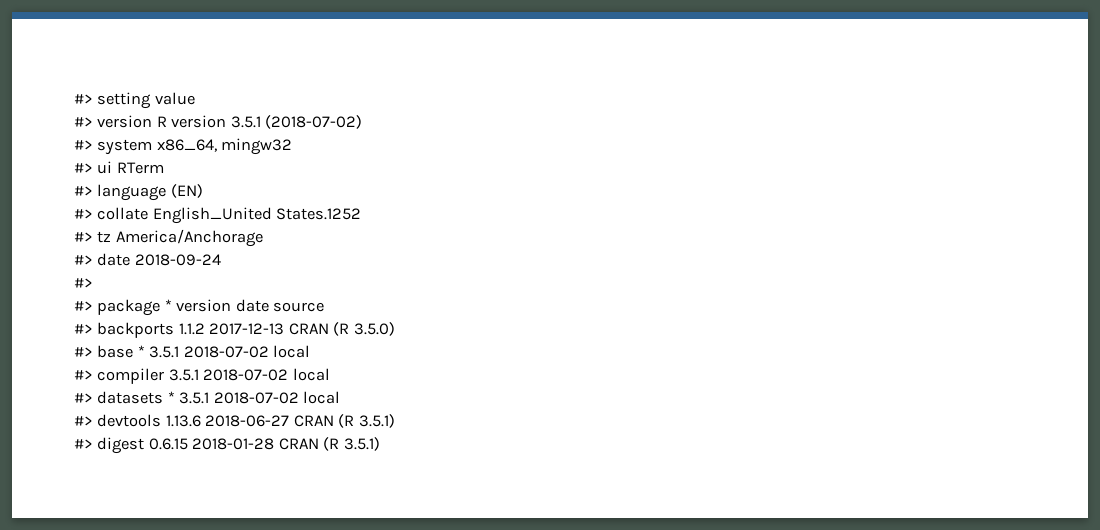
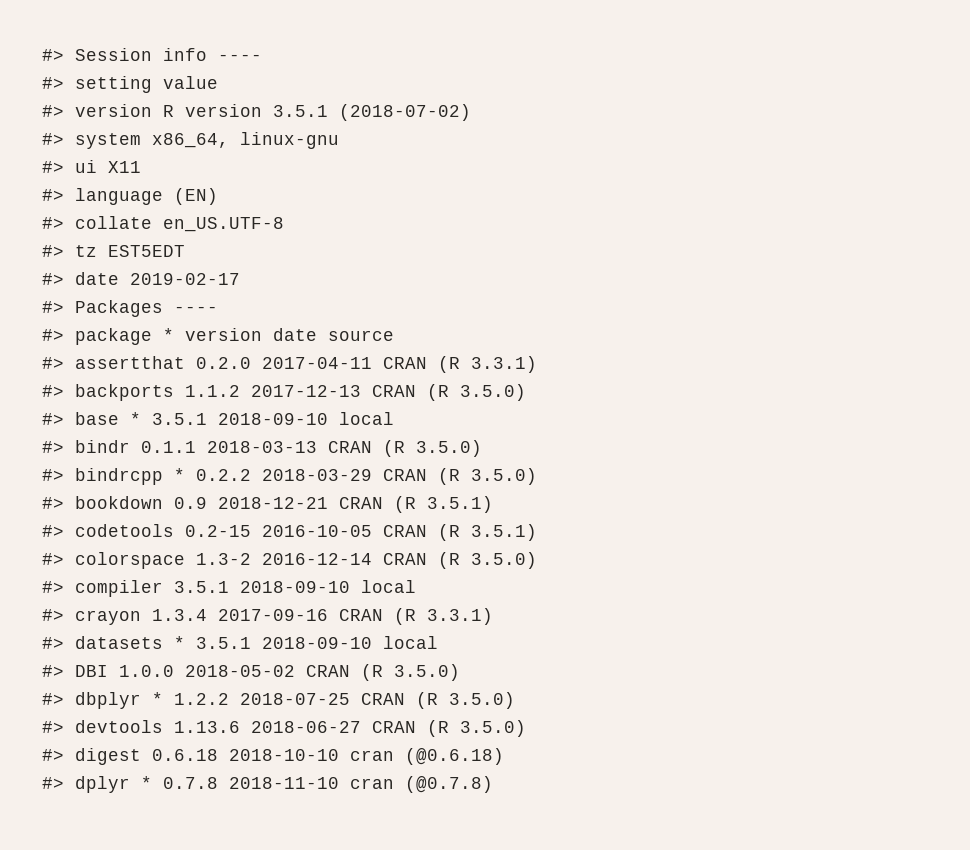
+ #> Session info ----
- #> system x86_64, mingw32
+ #> system x86_64, linux-gnu
- #> ui RTerm
+ #> ui X11
- #> collate English_United States.1252
+ #> collate en_US.UTF-8
- #> tz America/Anchorage
+ #> tz EST5EDT
- #> date 2018-09-24
- #>
+ #> date 2019-02-17
+ #> Packages ----
+ #> assertthat 0.2.0 2017-04-11 CRAN (R 3.3.1)
- #> base * 3.5.1 2018-07-02 local
+ #> base * 3.5.1 2018-09-10 local
+ #> bindr 0.1.1 2018-03-13 CRAN (R 3.5.0)
+ #> bindrcpp * 0.2.2 2018-03-29 CRAN (R 3.5.0)
+ #> bookdown 0.9 2018-12-21 CRAN (R 3.5.1)
+ #> codetools 0.2-15 2016-10-05 CRAN (R 3.5.1)
+ #> colorspace 1.3-2 2016-12-14 CRAN (R 3.5.0)
- #> compiler 3.5.1 2018-07-02 local
+ #> compiler 3.5.1 2018-09-10 local
+ #> crayon 1.3.4 2017-09-16 CRAN (R 3.3.1)
- #> datasets * 3.5.1 2018-07-02 local
+ #> datasets * 3.5.1 2018-09-10 local
+ #> DBI 1.0.0 2018-05-02 CRAN (R 3.5.0)
+ #> dbplyr * 1.2.2 2018-07-25 CRAN (R 3.5.0)
- #> devtools 1.13.6 2018-06-27 CRAN (R 3.5.1)
+ #> devtools 1.13.6 2018-06-27 CRAN (R 3.5.0)
- #> digest 0.6.15 2018-01-28 CRAN (R 3.5.1)
+ #> digest 0.6.18 2018-10-10 cran (@0.6.18)
+ #> dplyr * 0.7.8 2018-11-10 cran (@0.7.8)

